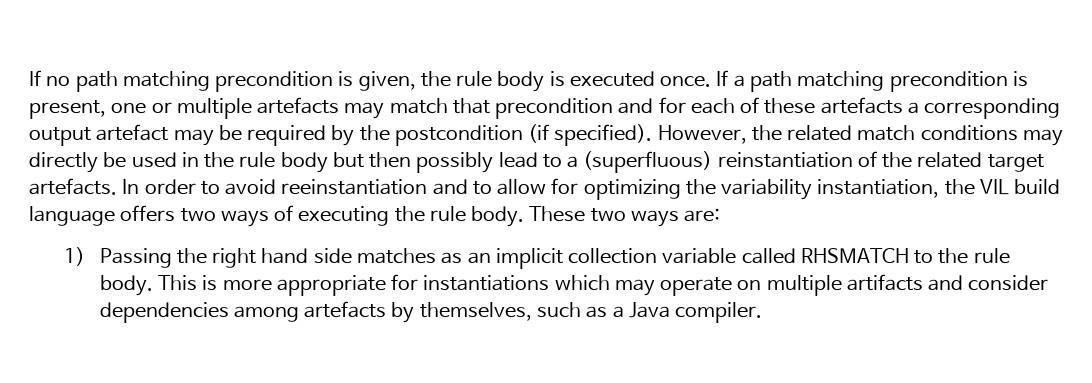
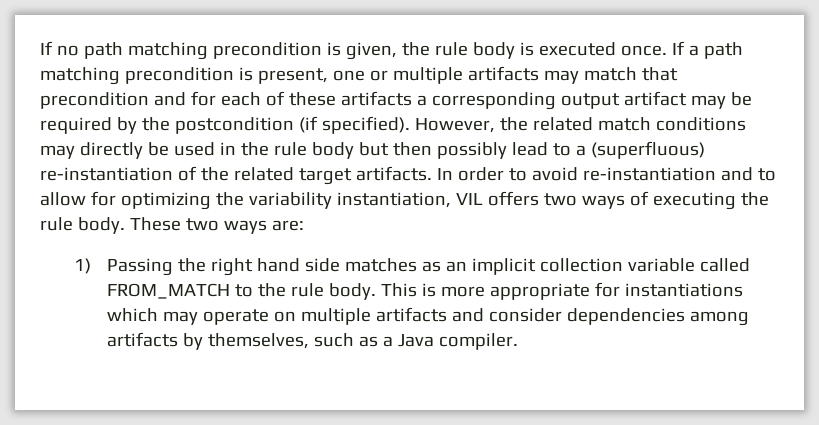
- If a path matching precondition is present, one or multiple artefacts may match that precondition and for each of these artefacts a corresponding output artefact may be required by the postcondition (if specified).
+ If a path matching precondition is present, one or multiple artifacts may match that precondition and for each of these artifacts a corresponding output artifact may be required by the postcondition (if specified).
- However, the related match conditions may directly be used in the rule body but then possibly lead to a (superfluous) reinstantiation of the related target artefacts.
+ However, the related match conditions may directly be used in the rule body but then possibly lead to a (superfluous) re-instantiation of the related target artifacts.
- In order to avoid reeinstantiation and to allow for optimizing the variability instantiation, the VIL build language offers two ways of executing the rule body.
+ In order to avoid re-instantiation and to allow for optimizing the variability instantiation, VIL offers two ways of executing the rule body.
- 1) Passing the right hand side matches as an implicit collection variable called RHSMATCH to the rule body.
+ 1) Passing the right hand side matches as an implicit collection variable called FROM_MATCH to the rule body.
- This is more appropriate for instantiations which may operate on multiple artifacts and consider dependencies among artefacts by themselves, such as a Java compiler.
+ This is more appropriate for instantiations which may operate on multiple artifacts and consider dependencies among artifacts by themselves, such as a Java compiler.

